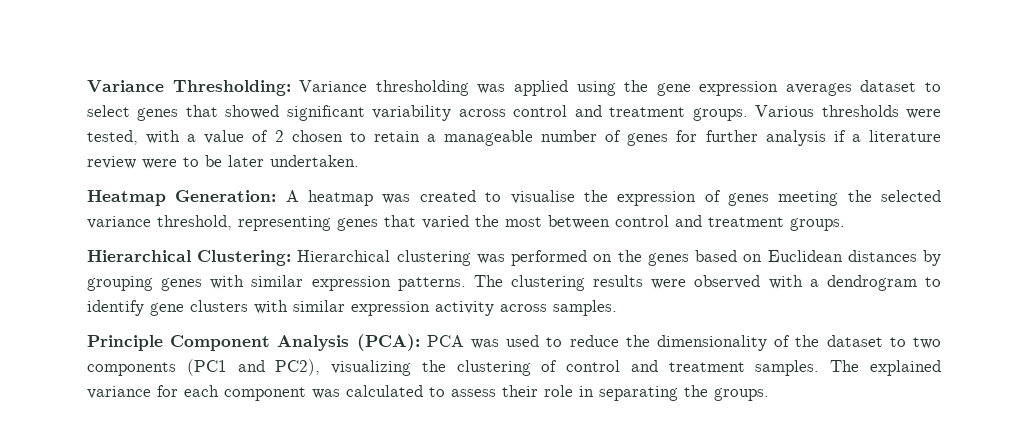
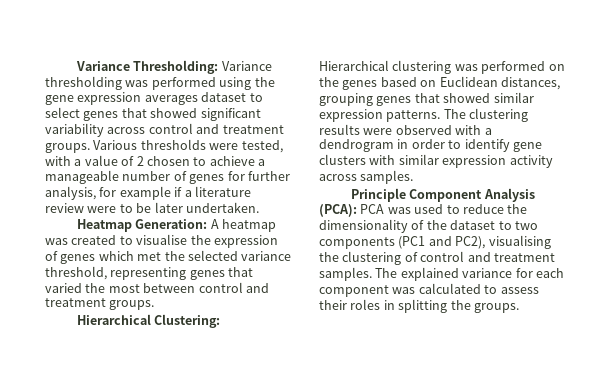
- Variance Thresholding: Variance thresholding was applied using the gene expression averages dataset to select genes that showed significant variability across control and treatment groups.
+ Variance Thresholding: Variance thresholding was performed using the gene expression averages dataset to select genes that showed significant variability across control and treatment groups.
- Various thresholds were tested, with a value of 2 chosen to retain a manageable number of genes for further analysis if a literature review were to be later undertaken.
+ Various thresholds were tested, with a value of 2 chosen to achieve a manageable number of genes for further analysis, for example if a literature review were to be later undertaken.
- Heatmap Generation: A heatmap was created to visualise the expression of genes meeting the selected variance threshold, representing genes that varied the most between control and treatment groups.
+ Heatmap Generation: A heatmap was created to visualise the expression of genes which met the selected variance threshold, representing genes that varied the most between control and treatment groups.
- Hierarchical Clustering: Hierarchical clustering was performed on the genes based on Euclidean distances by grouping genes with similar expression patterns.
+ Hierarchical Clustering: Hierarchical clustering was performed on the genes based on Euclidean distances, grouping genes that showed similar expression patterns.
- The clustering results were observed with a dendrogram to identify gene clusters with similar expression activity across samples.
+ The clustering results were observed with a dendrogram in order to identify gene clusters with similar expression activity across samples.
- Principle Component Analysis (PCA): PCA was used to reduce the dimensionality of the dataset to two components (PC1 and PC2), visualizing the clustering of control and treatment samples.
+ Principle Component Analysis (PCA): PCA was used to reduce the dimensionality of the dataset to two components (PC1 and PC2), visualising the clustering of control and treatment samples.
- The explained variance for each component was calculated to assess their role in separating the groups.
+ The explained variance for each component was calculated to assess their roles in splitting the groups.

